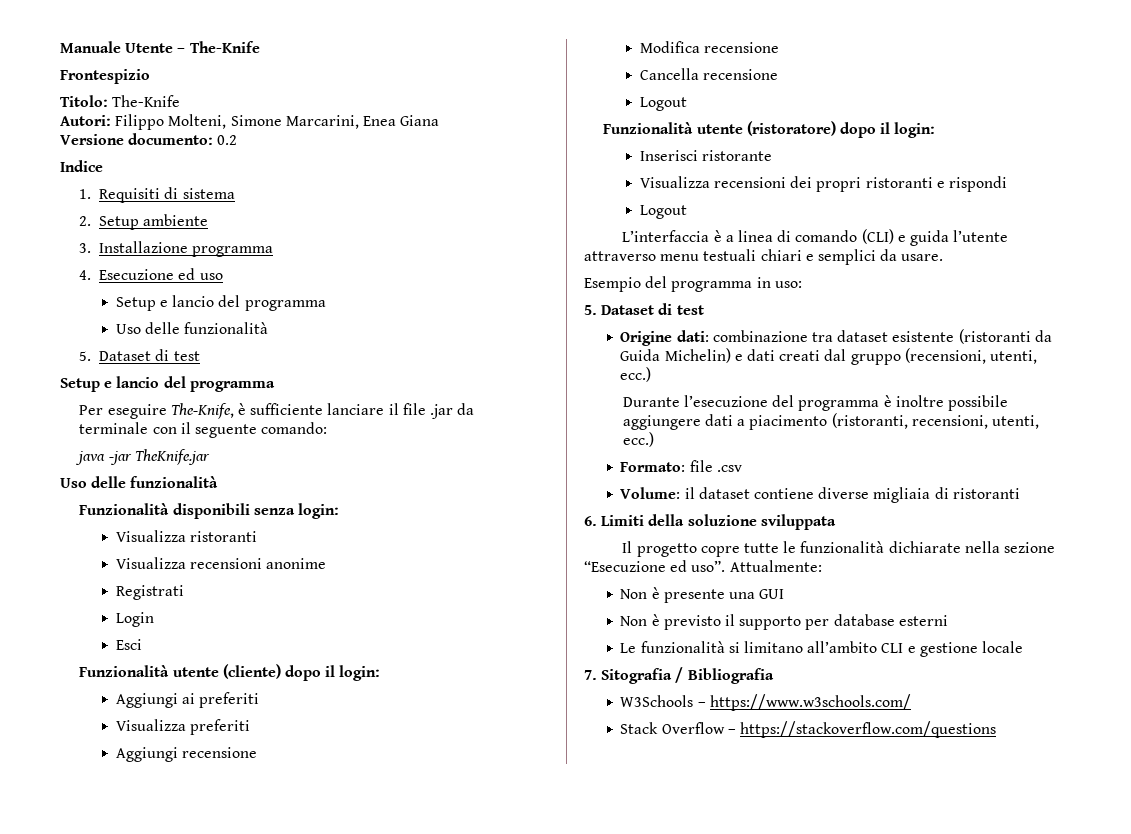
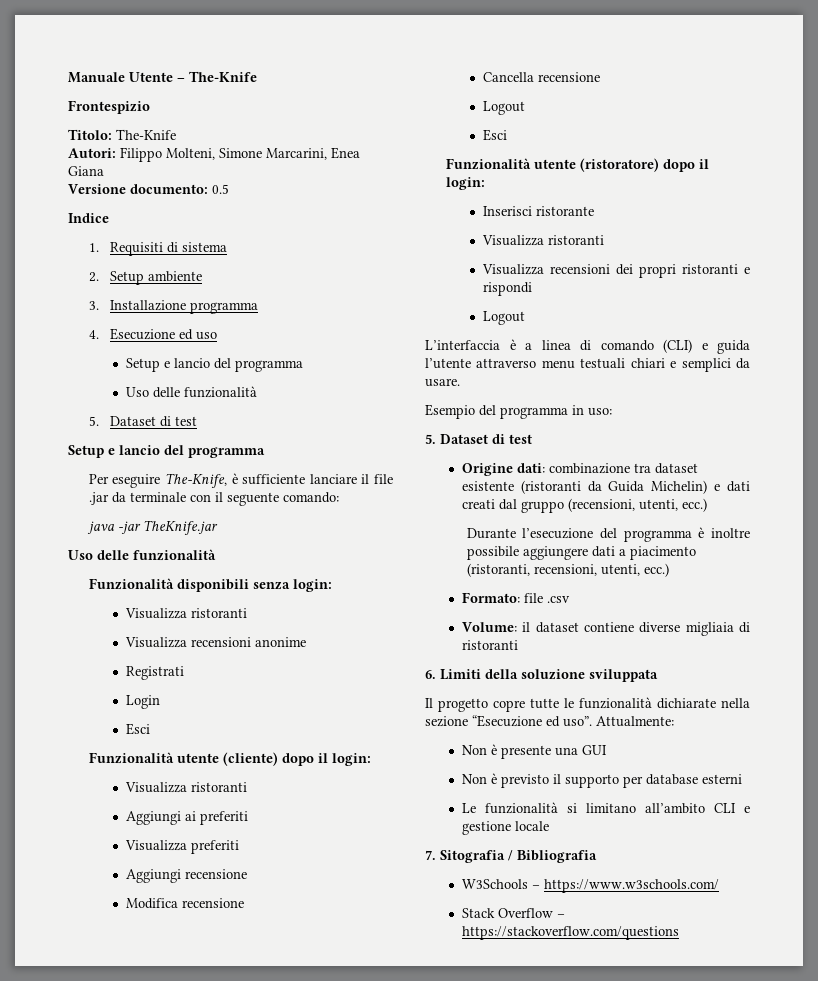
- Versione documento: 0.2
+ Versione documento: 0.5
  Funzionalità utente (cliente) dopo il login:
+ Visualizza ristoranti
  Cancella recensione
  Logout
+ Esci
  Inserisci ristorante
+ Visualizza ristoranti

